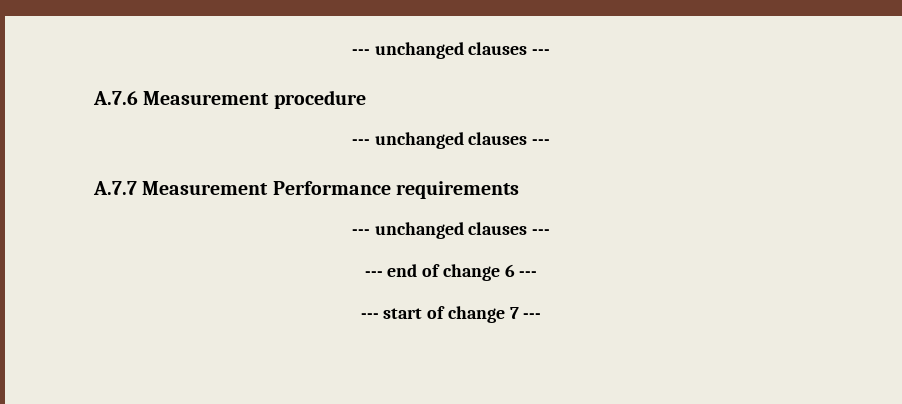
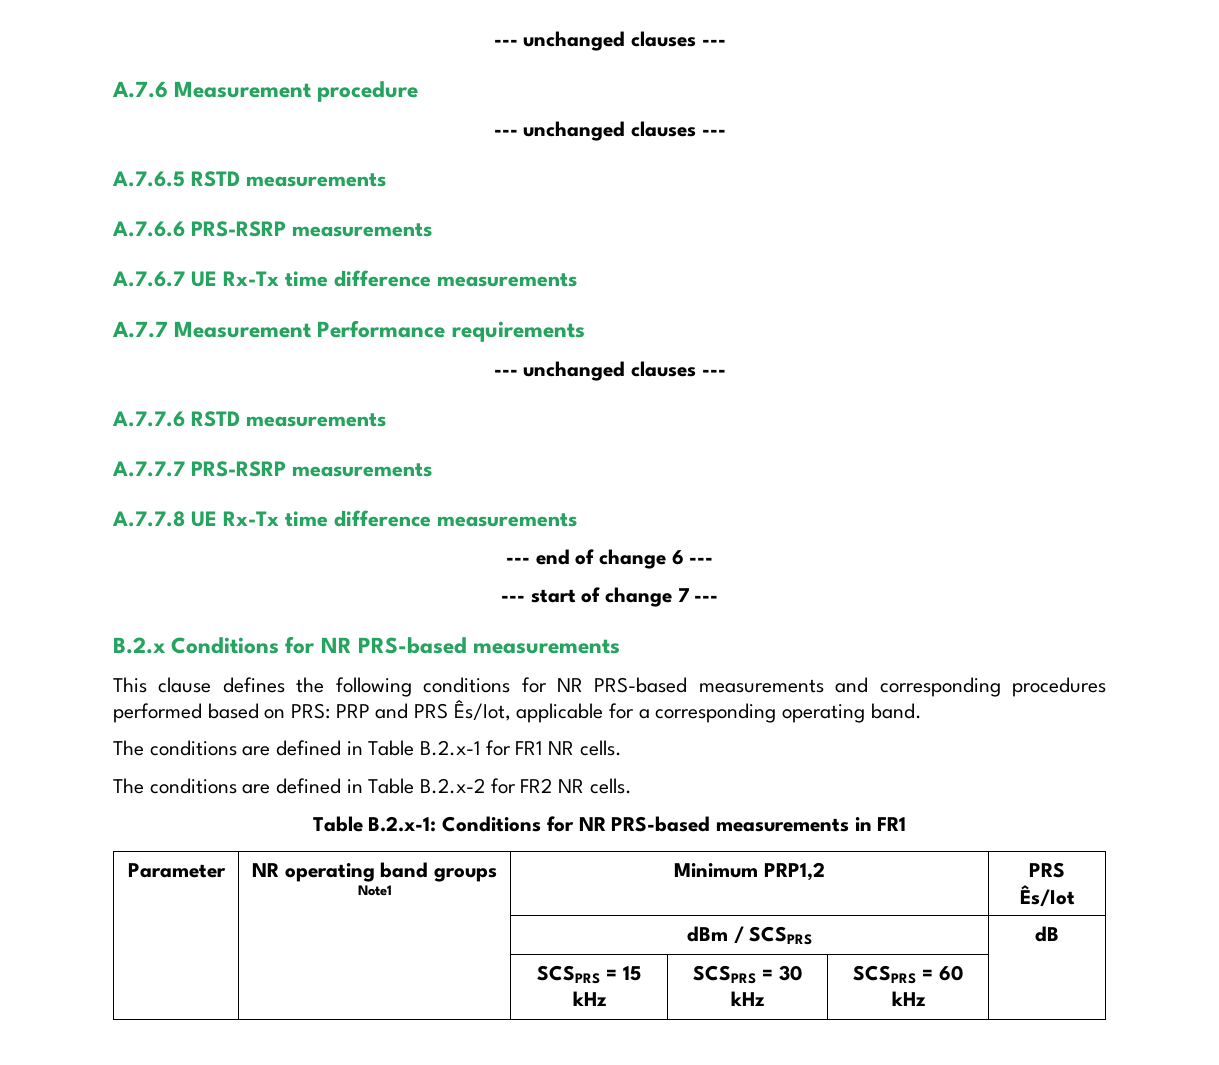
+ A.7.6.5 RSTD measurements
+ A.7.6.6 PRS-RSRP measurements
+ A.7.6.7 UE Rx-Tx time difference measurements
+ A.7.7.6 RSTD measurements
+ A.7.7.7 PRS-RSRP measurements
+ A.7.7.8 UE Rx-Tx time difference measurements
+ B.2.x Conditions for NR PRS-based measurements
+ This clause defines the following conditions for NR PRS-based measurements and corresponding procedures performed based on PRS: PRP and PRS Ês/Iot, applicable for a corresponding operating band.
+ The conditions are defined in Table B.2.x-1 for FR1 NR cells.
+ The conditions are defined in Table B.2.x-2 for FR2 NR cells.
+ Table B.2.x-1: Conditions for NR PRS-based measurements in FR1
+ Parameter | NR operating band groups Note1 | Minimum PRP1,2 | PRS Ês/Iot
+ | | dBm / SCSPRS | dB
+ | | SCSPRS = 15 kHz | SCSPRS = 30 kHz | SCSPRS = 60 kHz |

